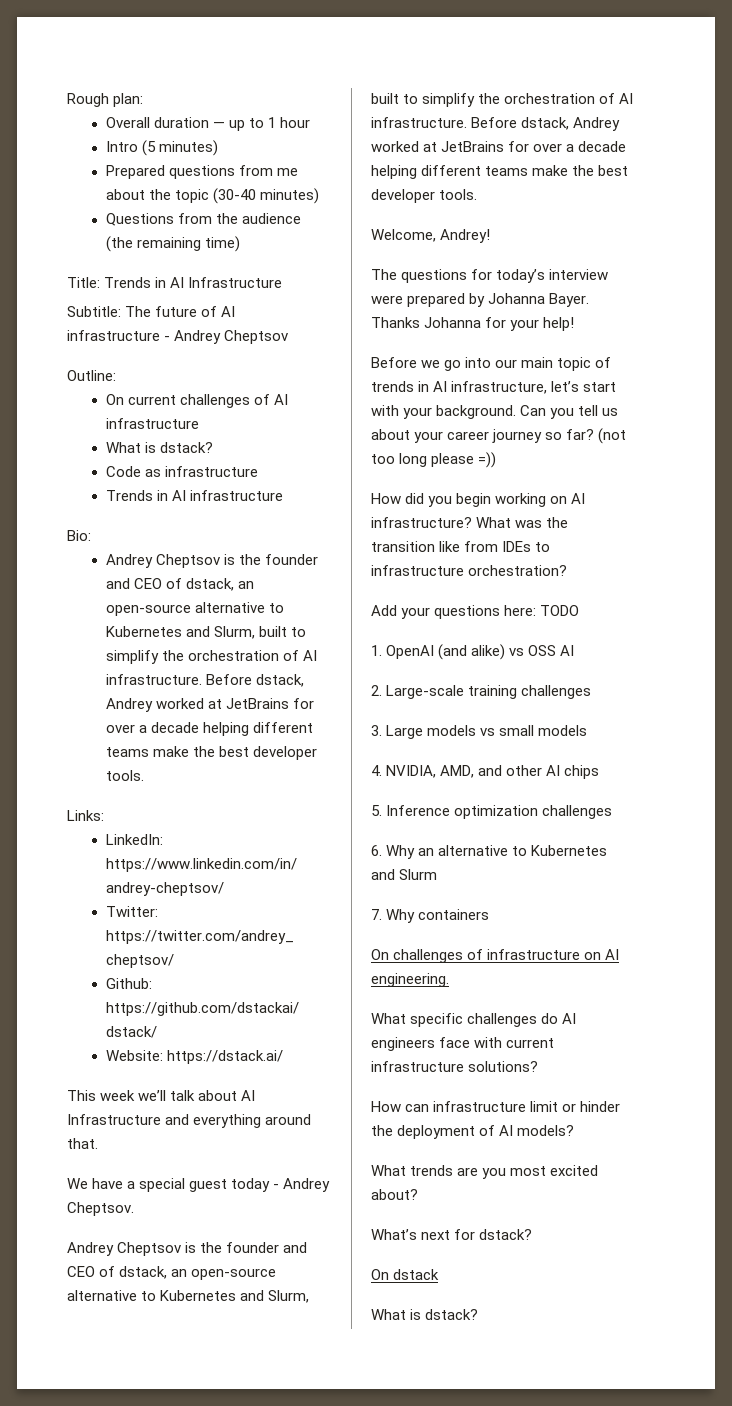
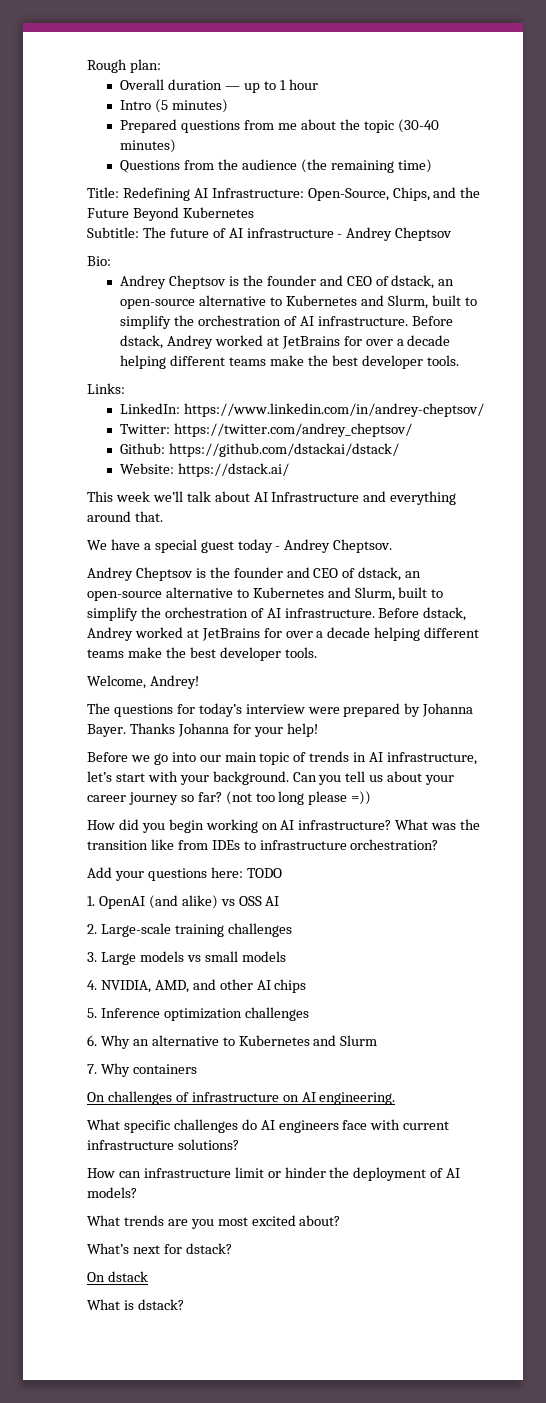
- Title: Trends in AI Infrastructure
+ Title: Redefining AI Infrastructure: Open-Source, Chips, and the Future Beyond Kubernetes
- Outline:
- On current challenges of AI infrastructure
- What is dstack?
- Code as infrastructure
- Trends in AI infrastructure

